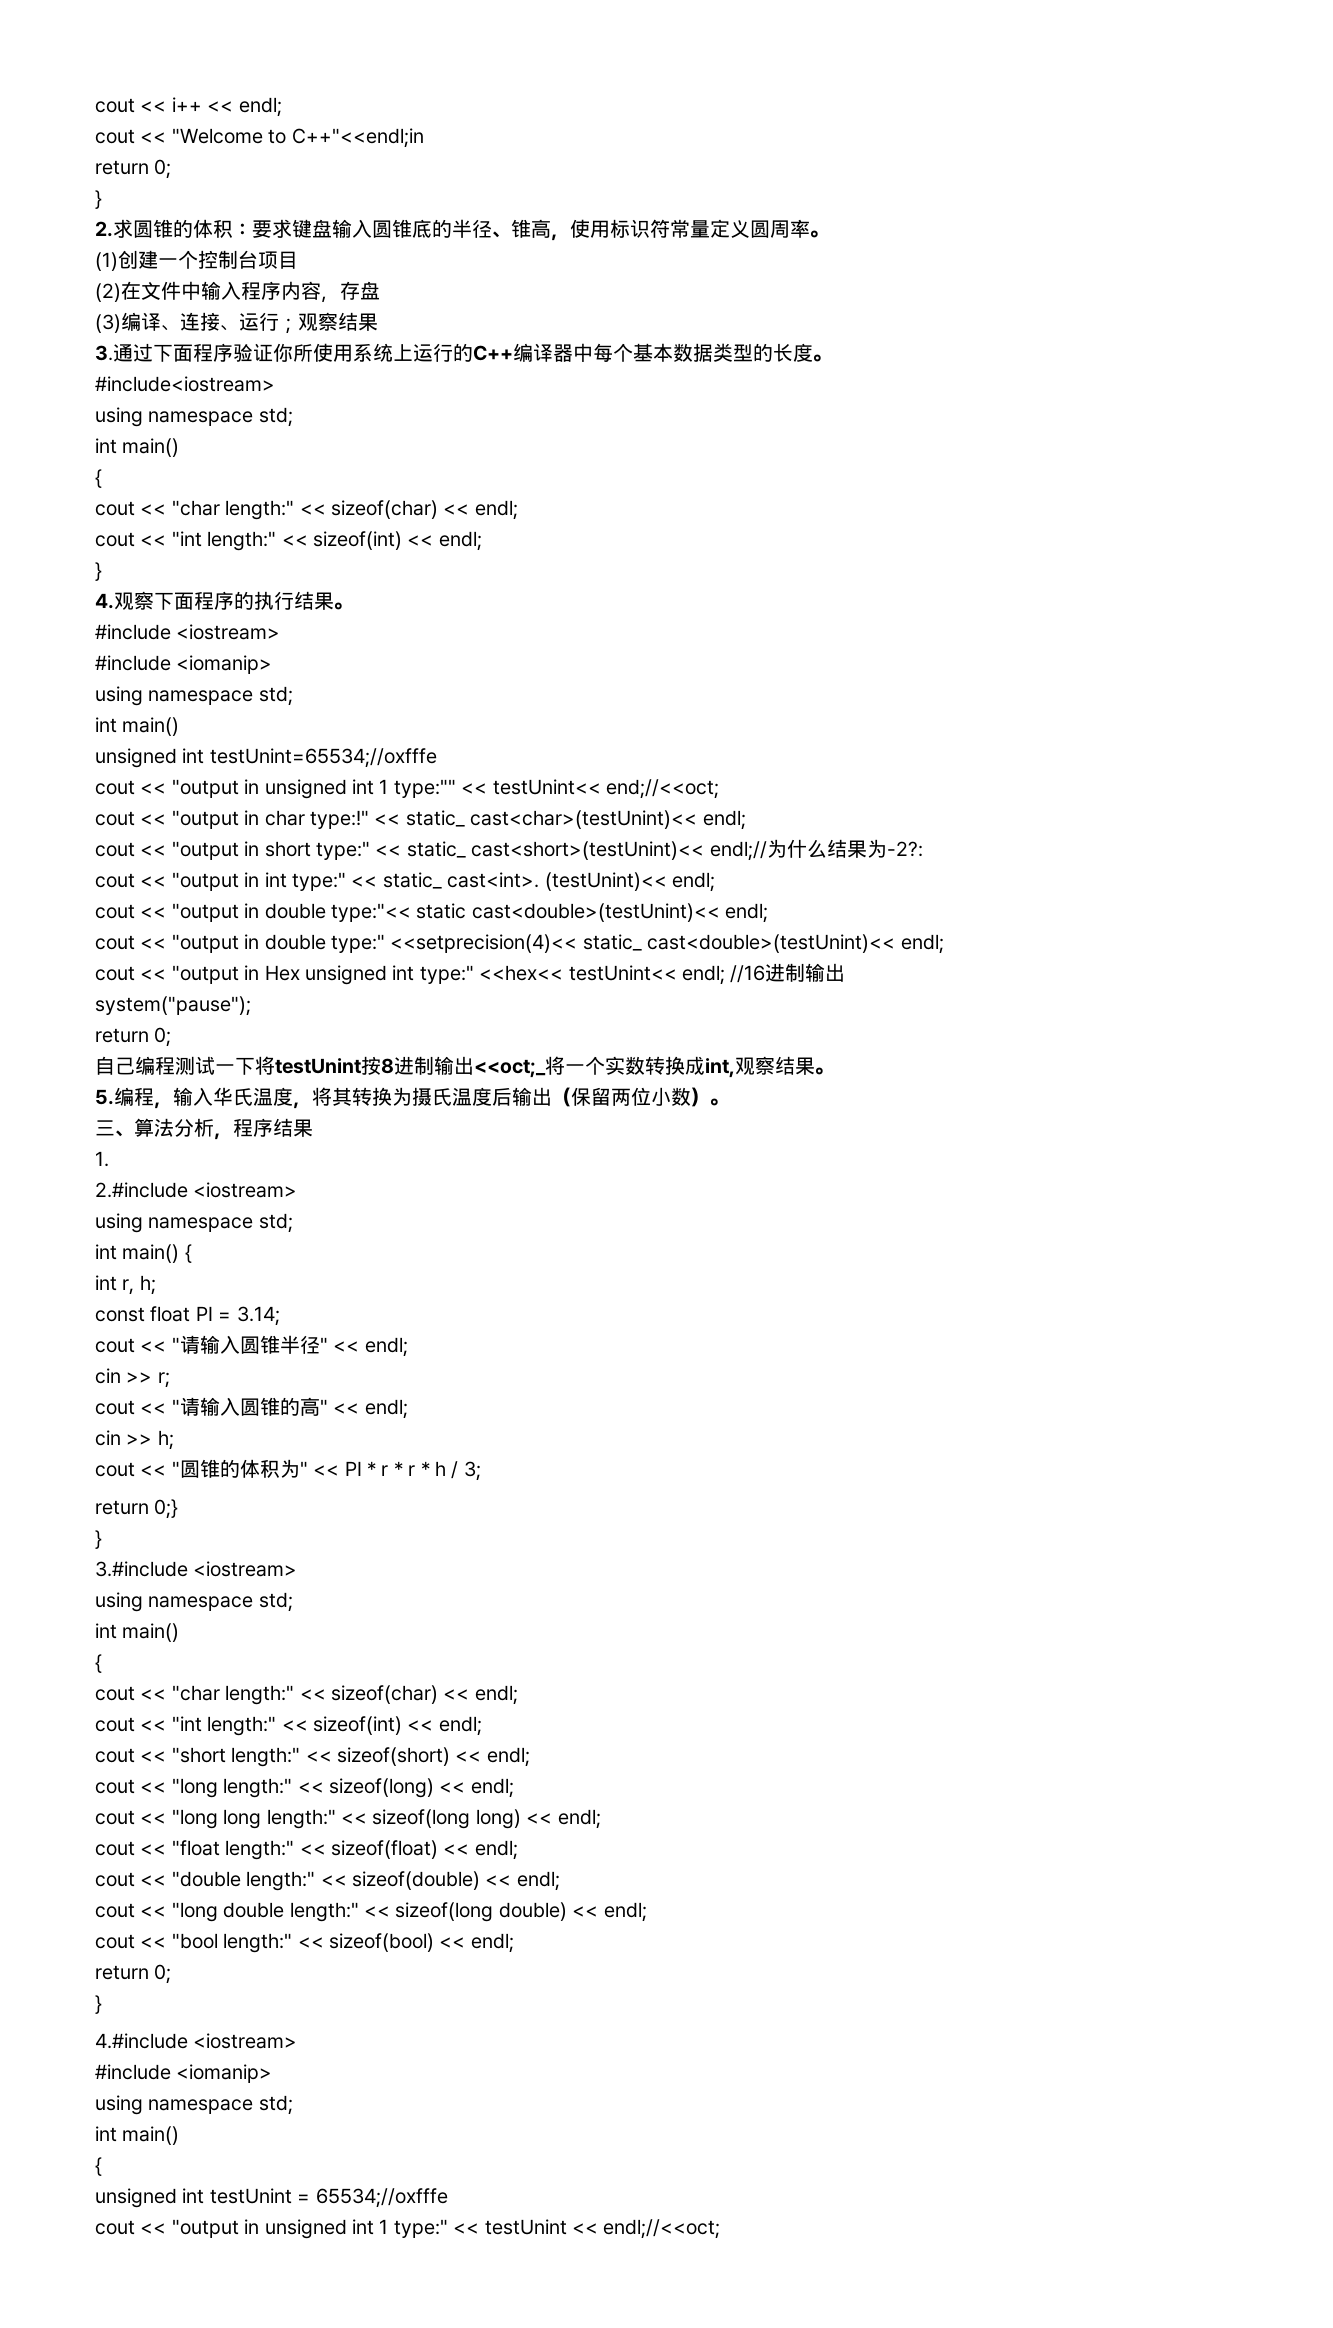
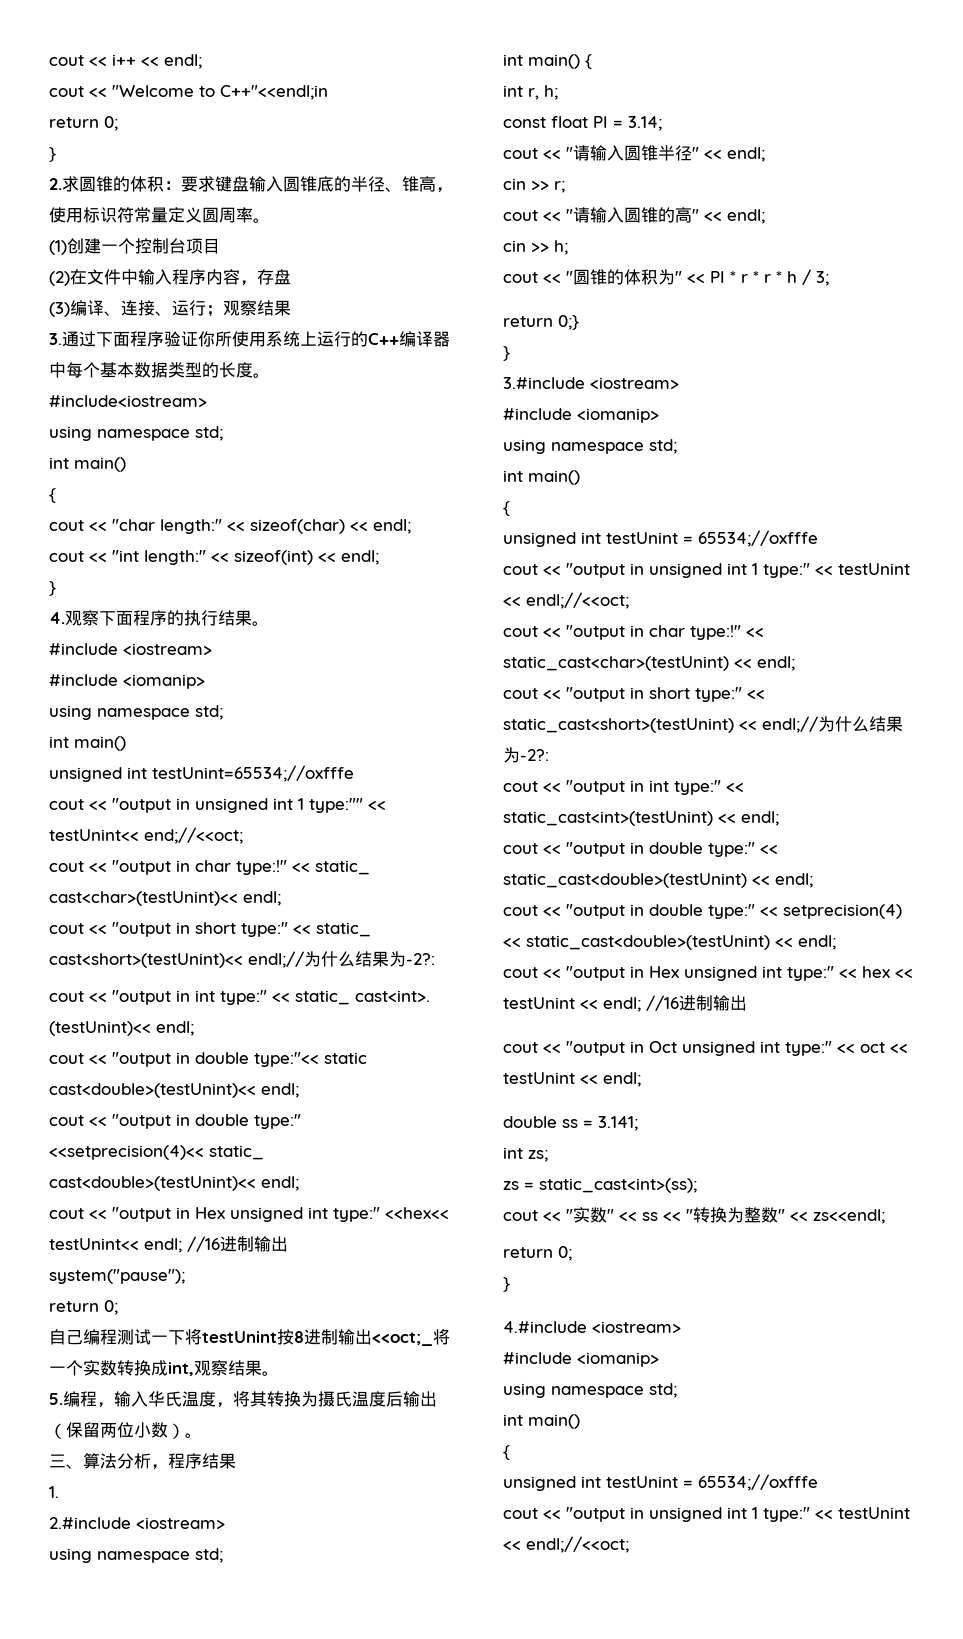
  3.#include <iostream>
+ #include <iomanip>
  using namespace std;
  int main()
  {
- cout << "char length:" << sizeof(char) << endl;
- cout << "int length:" << sizeof(int) << endl;
- cout << "short length:" << sizeof(short) << endl;
- cout << "long length:" << sizeof(long) << endl;
- cout << "long long length:" << sizeof(long long) << endl;
- cout << "float length:" << sizeof(float) << endl;
- cout << "double length:" << sizeof(double) << endl;
- cout << "long double length:" << sizeof(long double) << endl;
- cout << "bool length:" << sizeof(bool) << endl;
+ unsigned int testUnint = 65534;//oxfffe
+ cout << "output in unsigned int 1 type:" << testUnint << endl;//<<oct;
+ cout << "output in char type:!" << static_cast<char>(testUnint) << endl;
+ cout << "output in short type:" << static_cast<short>(testUnint) << endl;//为什么结果为-2?:
+ cout << "output in int type:" << static_cast<int>(testUnint) << endl;
+ cout << "output in double type:" << static_cast<double>(testUnint) << endl;
+ cout << "output in double type:" << setprecision(4) << static_cast<double>(testUnint) << endl;
+ cout << "output in Hex unsigned int type:" << hex << testUnint << endl; //16进制输出
+ cout << "output in Oct unsigned int type:" << oct << testUnint << endl;
+ double ss = 3.141;
+ int zs;
+ zs = static_cast<int>(ss);
+ cout << "实数" << ss << "转换为整数" << zs<<endl;

